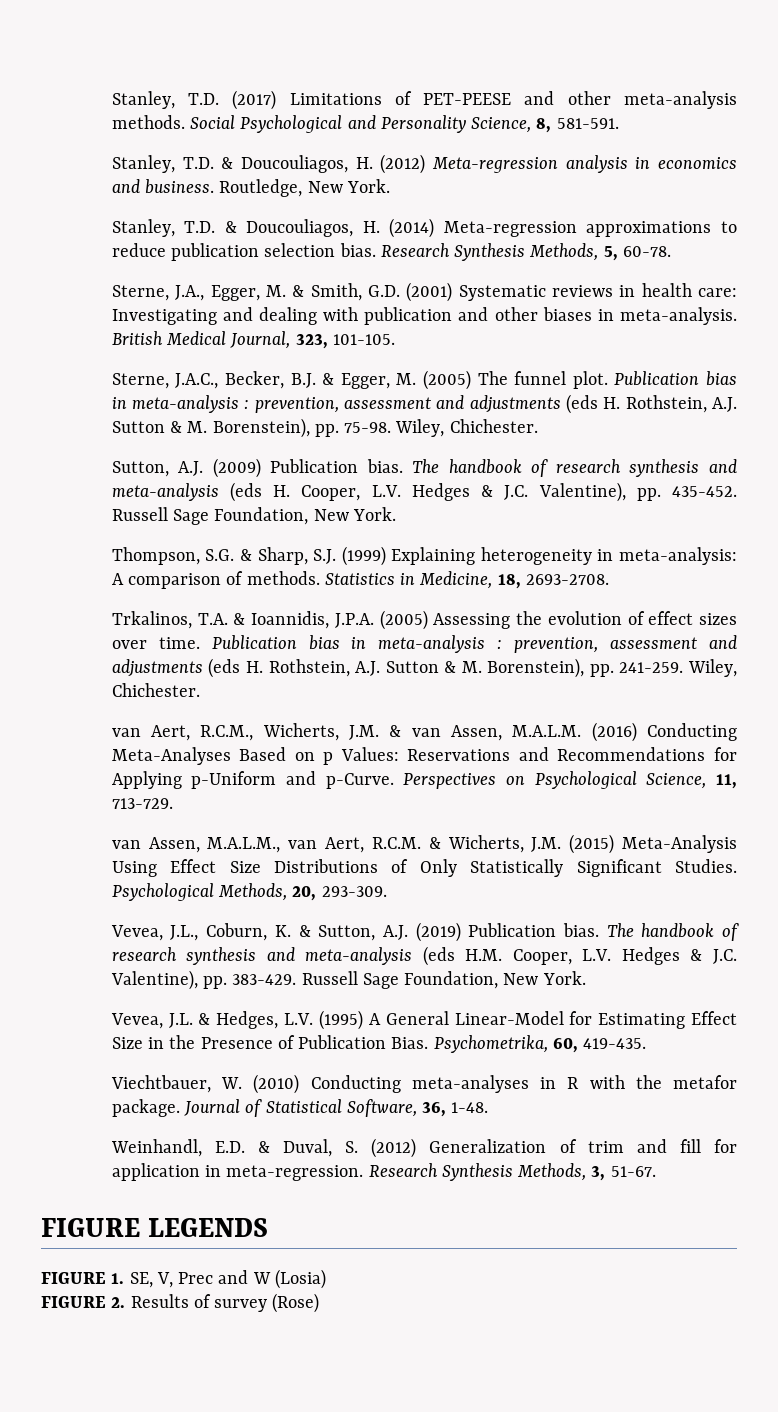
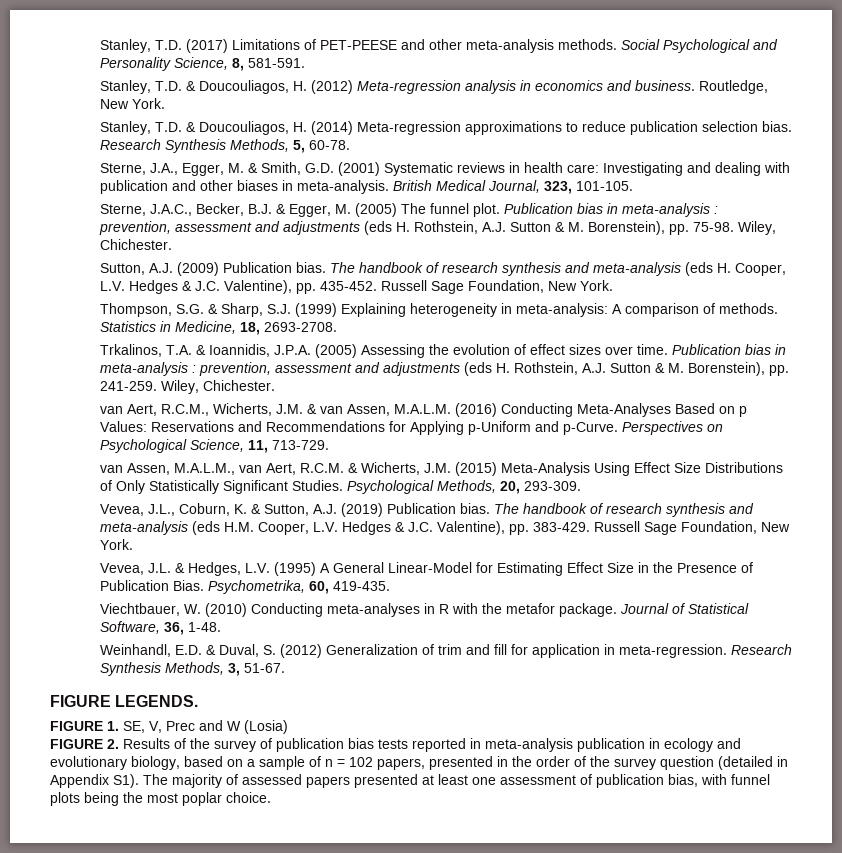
- FIGURE LEGENDS
+ FIGURE LEGENDS.
- FIGURE 2. Results of survey (Rose)
+ FIGURE 2. Results of the survey of publication bias tests reported in meta-analysis publication in ecology and evolutionary biology, based on a sample of n = 102 papers, presented in the order of the survey question (detailed in Appendix S1). The majority of assessed papers presented at least one assessment of publication bias, with funnel plots being the most poplar choice.

